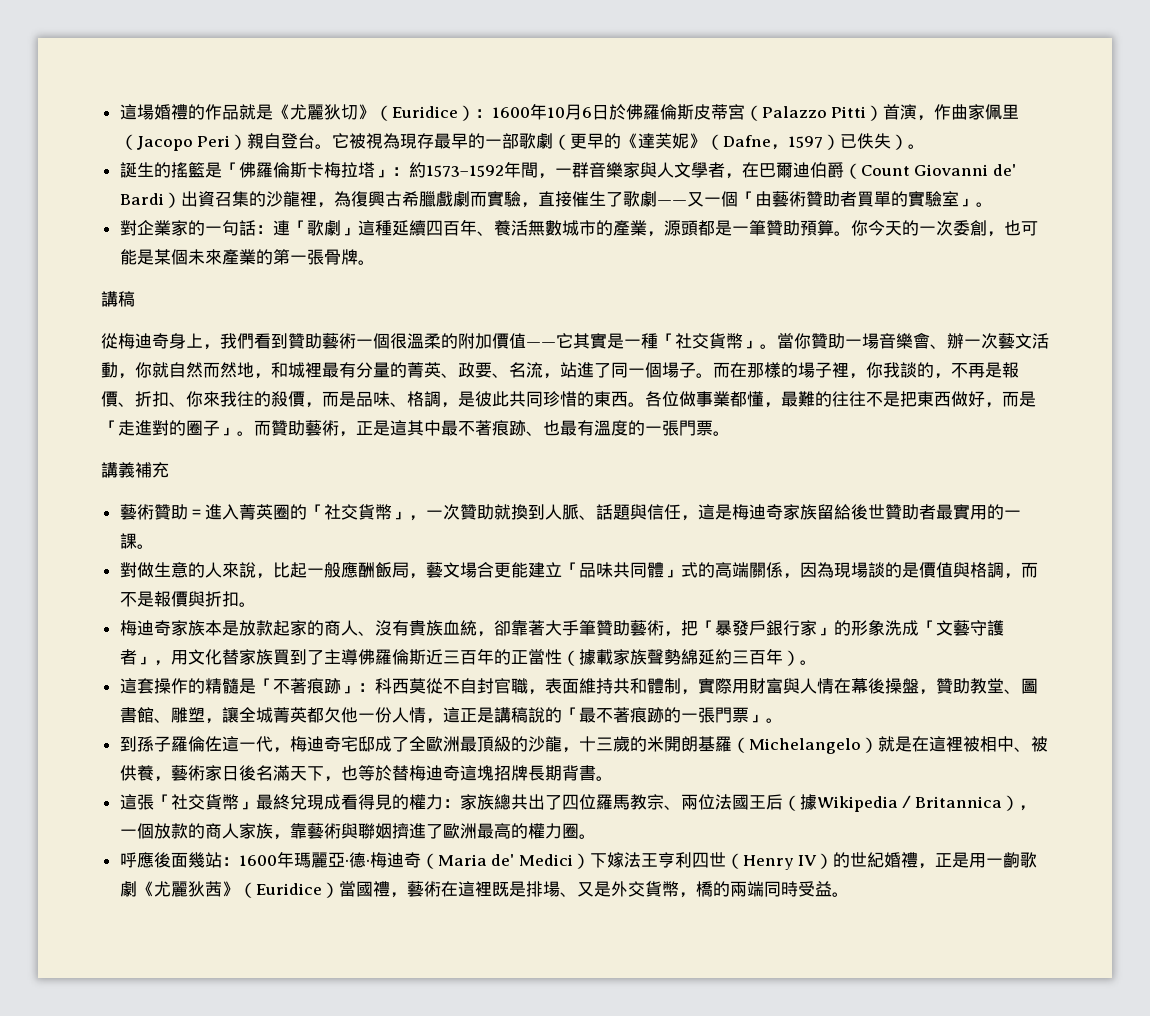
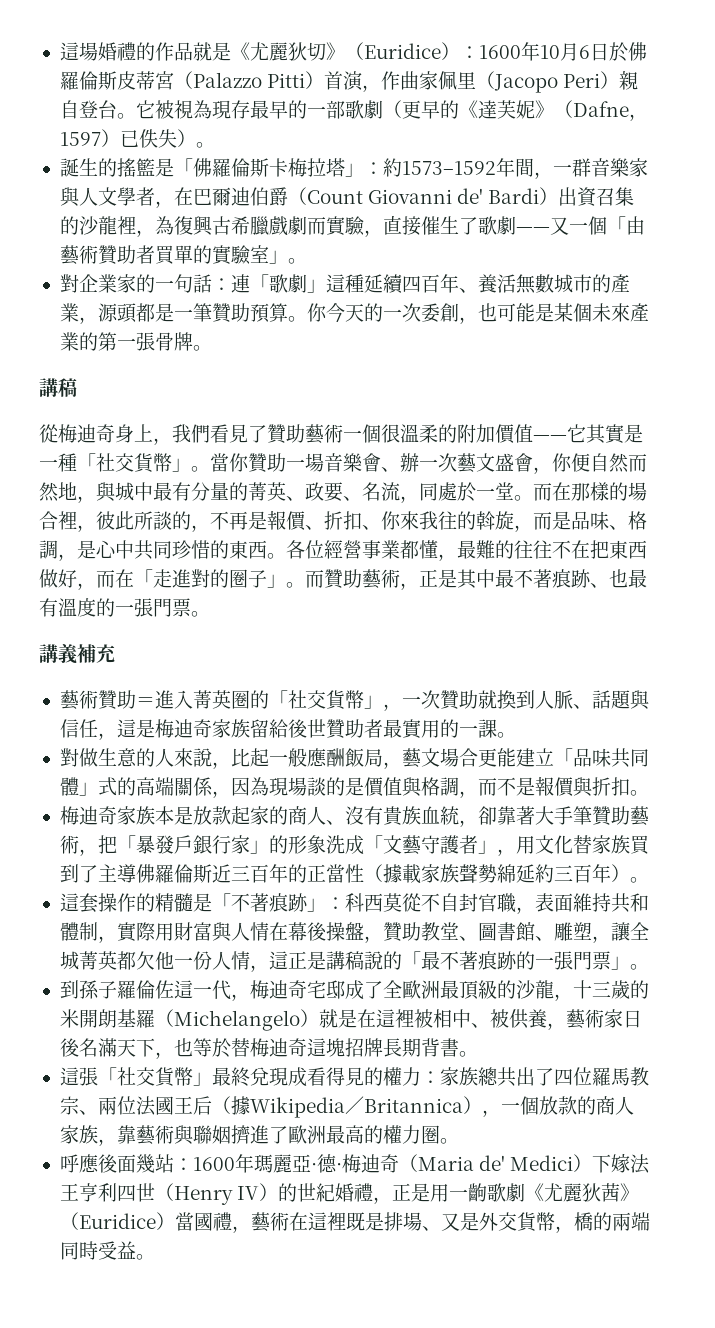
- 從梅迪奇身上，我們看到贊助藝術一個很溫柔的附加價值——它其實是一種「社交貨幣」。
+ 從梅迪奇身上，我們看見了贊助藝術一個很溫柔的附加價值——它其實是一種「社交貨幣」。
- 當你贊助一場音樂會、辦一次藝文活動，你就自然而然地，和城裡最有分量的菁英、政要、名流，站進了同一個場子。
+ 當你贊助一場音樂會、辦一次藝文盛會，你便自然而然地，與城中最有分量的菁英、政要、名流，同處於一堂。
- 而在那樣的場子裡，你我談的，不再是報價、折扣、你來我往的殺價，而是品味、格調，是彼此共同珍惜的東西。
+ 而在那樣的場合裡，彼此所談的，不再是報價、折扣、你來我往的斡旋，而是品味、格調，是心中共同珍惜的東西。
- 各位做事業都懂，最難的往往不是把東西做好，而是「走進對的圈子」。
+ 各位經營事業都懂，最難的往往不在把東西做好，而在「走進對的圈子」。
- 而贊助藝術，正是這其中最不著痕跡、也最有溫度的一張門票。
+ 而贊助藝術，正是其中最不著痕跡、也最有溫度的一張門票。

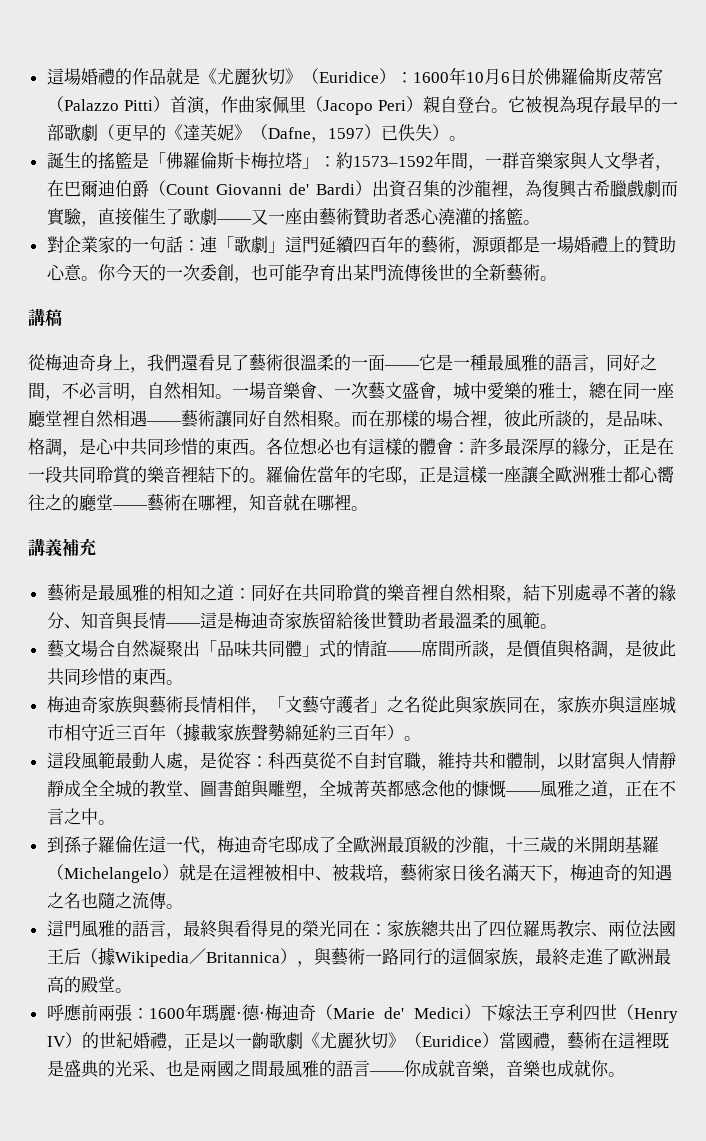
- 誕生的搖籃是「佛羅倫斯卡梅拉塔」：約1573–1592年間，一群音樂家與人文學者，在巴爾迪伯爵（Count Giovanni de' Bardi）出資召集的沙龍裡，為復興古希臘戲劇而實驗，直接催生了歌劇——又一個「由藝術贊助者買單的實驗室」。
+ 誕生的搖籃是「佛羅倫斯卡梅拉塔」：約1573–1592年間，一群音樂家與人文學者，在巴爾迪伯爵（Count Giovanni de' Bardi）出資召集的沙龍裡，為復興古希臘戲劇而實驗，直接催生了歌劇——又一座由藝術贊助者悉心澆灌的搖籃。
- 對企業家的一句話：連「歌劇」這種延續四百年、養活無數城市的產業，源頭都是一筆贊助預算。
+ 對企業家的一句話：連「歌劇」這門延續四百年的藝術，源頭都是一場婚禮上的贊助心意。
- 你今天的一次委創，也可能是某個未來產業的第一張骨牌。
+ 你今天的一次委創，也可能孕育出某門流傳後世的全新藝術。
- 從梅迪奇身上，我們看見了贊助藝術一個很溫柔的附加價值——它其實是一種「社交貨幣」。當你贊助一場音樂會、辦一次藝文盛會，你便自然而然地，與城中最有分量的菁英、政要、名流，同處於一堂。
+ 從梅迪奇身上，我們還看見了藝術很溫柔的一面——它是一種最風雅的語言，同好之間，不必言明，自然相知。一場音樂會、一次藝文盛會，城中愛樂的雅士，總在同一座廳堂裡自然相遇——藝術讓同好自然相聚。
- 而在那樣的場合裡，彼此所談的，不再是報價、折扣、你來我往的斡旋，而是品味、格調，是心中共同珍惜的東西。
+ 而在那樣的場合裡，彼此所談的，是品味、格調，是心中共同珍惜的東西。
- 各位經營事業都懂，最難的往往不在把東西做好，而在「走進對的圈子」。而贊助藝術，正是其中最不著痕跡、也最有溫度的一張門票。
+ 各位想必也有這樣的體會：許多最深厚的緣分，正是在一段共同聆賞的樂音裡結下的。羅倫佐當年的宅邸，正是這樣一座讓全歐洲雅士都心嚮往之的廳堂——藝術在哪裡，知音就在哪裡。
  講義補充
- 藝術贊助＝進入菁英圈的「社交貨幣」，一次贊助就換到人脈、話題與信任，這是梅迪奇家族留給後世贊助者最實用的一課。
- 對做生意的人來說，比起一般應酬飯局，藝文場合更能建立「品味共同體」式的高端關係，因為現場談的是價值與格調，而不是報價與折扣。
- 梅迪奇家族本是放款起家的商人、沒有貴族血統，卻靠著大手筆贊助藝術，把「暴發戶銀行家」的形象洗成「文藝守護者」，用文化替家族買到了主導佛羅倫斯近三百年的正當性（據載家族聲勢綿延約三百年）。
+ 藝術是最風雅的相知之道：同好在共同聆賞的樂音裡自然相聚，結下別處尋不著的緣分、知音與長情——這是梅迪奇家族留給後世贊助者最溫柔的風範。
+ 藝文場合自然凝聚出「品味共同體」式的情誼——席間所談，是價值與格調，是彼此共同珍惜的東西。
+ 梅迪奇家族與藝術長情相伴，「文藝守護者」之名從此與家族同在，家族亦與這座城市相守近三百年（據載家族聲勢綿延約三百年）。
- 這套操作的精髓是「不著痕跡」：科西莫從不自封官職，表面維持共和體制，實際用財富與人情在幕後操盤，贊助教堂、圖書館、雕塑，讓全城菁英都欠他一份人情，這正是講稿說的「最不著痕跡的一張門票」。
+ 這段風範最動人處，是從容：科西莫從不自封官職，維持共和體制，以財富與人情靜靜成全全城的教堂、圖書館與雕塑，全城菁英都感念他的慷慨——風雅之道，正在不言之中。
- 到孫子羅倫佐這一代，梅迪奇宅邸成了全歐洲最頂級的沙龍，十三歲的米開朗基羅（Michelangelo）就是在這裡被相中、被供養，藝術家日後名滿天下，也等於替梅迪奇這塊招牌長期背書。
- 這張「社交貨幣」最終兌現成看得見的權力：家族總共出了四位羅馬教宗、兩位法國王后（據Wikipedia／Britannica），一個放款的商人家族，靠藝術與聯姻擠進了歐洲最高的權力圈。
+ 到孫子羅倫佐這一代，梅迪奇宅邸成了全歐洲最頂級的沙龍，十三歲的米開朗基羅（Michelangelo）就是在這裡被相中、被栽培，藝術家日後名滿天下，梅迪奇的知遇之名也隨之流傳。
+ 這門風雅的語言，最終與看得見的榮光同在：家族總共出了四位羅馬教宗、兩位法國王后（據Wikipedia／Britannica），與藝術一路同行的這個家族，最終走進了歐洲最高的殿堂。
- 呼應後面幾站：1600年瑪麗亞·德·梅迪奇（Maria de' Medici）下嫁法王亨利四世（Henry IV）的世紀婚禮，正是用一齣歌劇《尤麗狄茜》（Euridice）當國禮，藝術在這裡既是排場、又是外交貨幣，橋的兩端同時受益。
+ 呼應前兩張：1600年瑪麗·德·梅迪奇（Marie de' Medici）下嫁法王亨利四世（Henry IV）的世紀婚禮，正是以一齣歌劇《尤麗狄切》（Euridice）當國禮，藝術在這裡既是盛典的光采、也是兩國之間最風雅的語言——你成就音樂，音樂也成就你。

